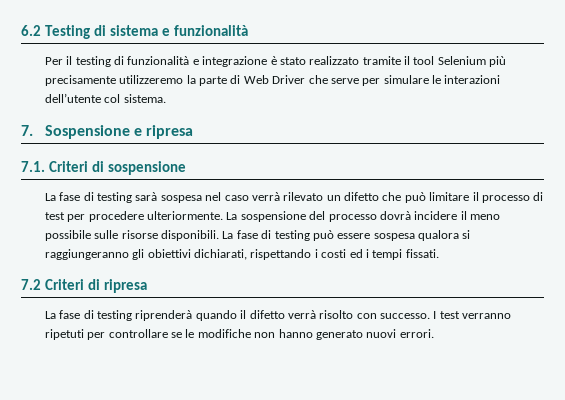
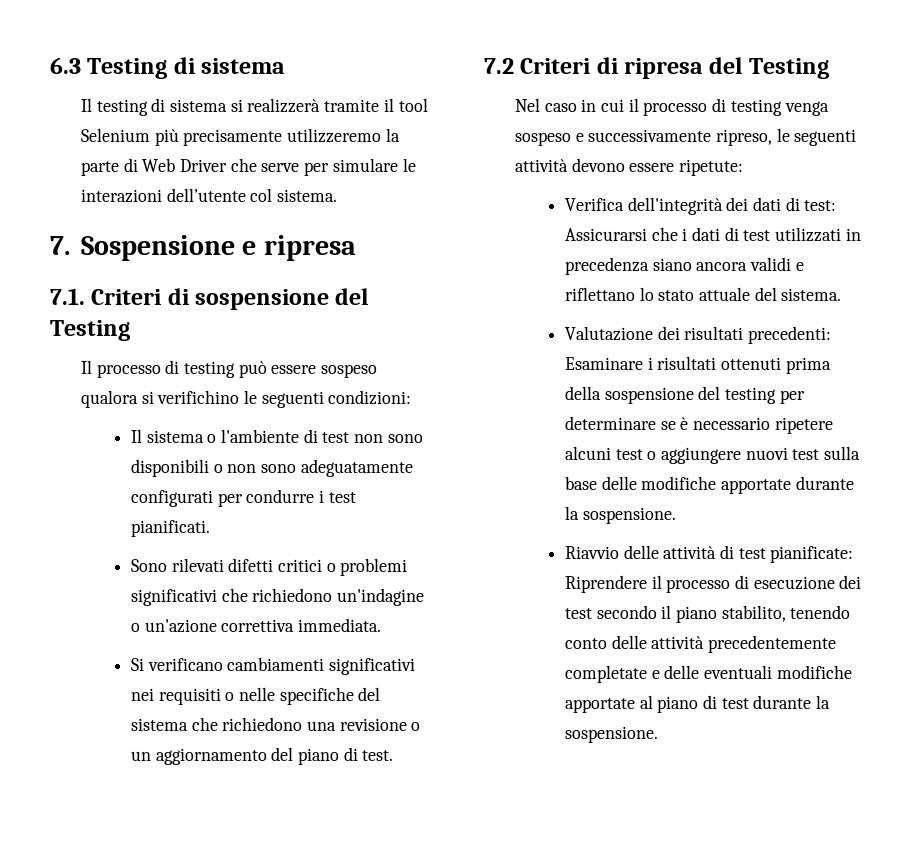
- 6.2 Testing di sistema e funzionalità
- Per il testing di funzionalità e integrazione è stato realizzato tramite il tool Selenium più precisamente utilizzeremo la parte di Web Driver che serve per simulare le interazioni dell’utente col sistema.
+ 6.3 Testing di sistema
+ Il testing di sistema si realizzerà tramite il tool Selenium più precisamente utilizzeremo la parte di Web Driver che serve per simulare le interazioni dell’utente col sistema.
- 7.1. Criteri di sospensione
- La fase di testing sarà sospesa nel caso verrà rilevato un difetto che può limitare il processo di test per procedere ulteriormente. La sospensione del processo dovrà incidere il meno possibile sulle risorse disponibili. La fase di testing può essere sospesa qualora si raggiungeranno gli obiettivi dichiarati, rispettando i costi ed i tempi fissati.
- 7.2 Criteri di ripresa
- La fase di testing riprenderà quando il difetto verrà risolto con successo. I test verranno ripetuti per controllare se le modifiche non hanno generato nuovi errori.
+ 7.1. Criteri di sospensione del Testing
+ Il processo di testing può essere sospeso qualora si verifichino le seguenti condizioni:
+ Il sistema o l'ambiente di test non sono disponibili o non sono adeguatamente configurati per condurre i test pianificati.
+ Sono rilevati difetti critici o problemi significativi che richiedono un'indagine o un'azione correttiva immediata.
+ Si verificano cambiamenti significativi nei requisiti o nelle specifiche del sistema che richiedono una revisione o un aggiornamento del piano di test.
+ 7.2 Criteri di ripresa del Testing
+ Nel caso in cui il processo di testing venga sospeso e successivamente ripreso, le seguenti attività devono essere ripetute:
+ Verifica dell'integrità dei dati di test: Assicurarsi che i dati di test utilizzati in precedenza siano ancora validi e riflettano lo stato attuale del sistema.
+ Valutazione dei risultati precedenti: Esaminare i risultati ottenuti prima della sospensione del testing per determinare se è necessario ripetere alcuni test o aggiungere nuovi test sulla base delle modifiche apportate durante la sospensione.
+ Riavvio delle attività di test pianificate: Riprendere il processo di esecuzione dei test secondo il piano stabilito, tenendo conto delle attività precedentemente completate e delle eventuali modifiche apportate al piano di test durante la sospensione.

